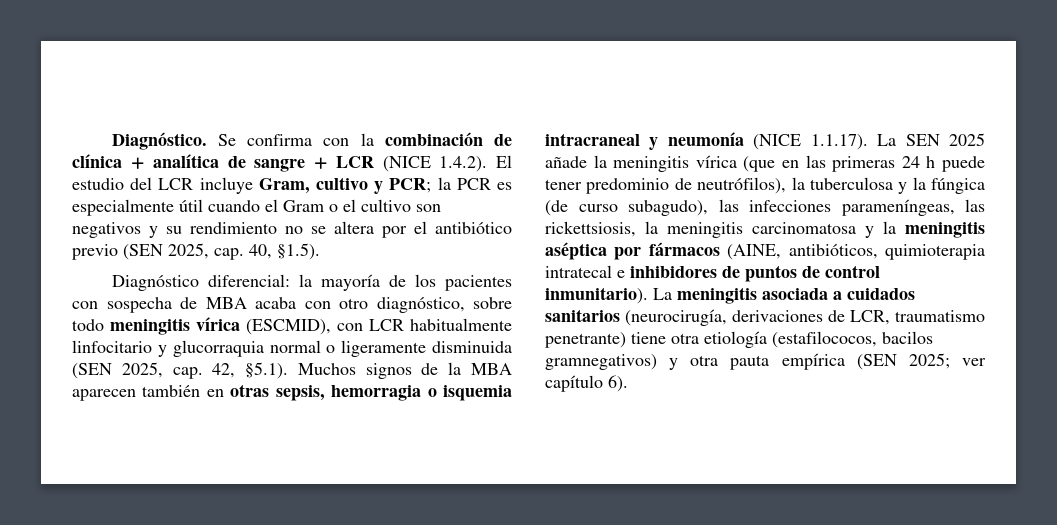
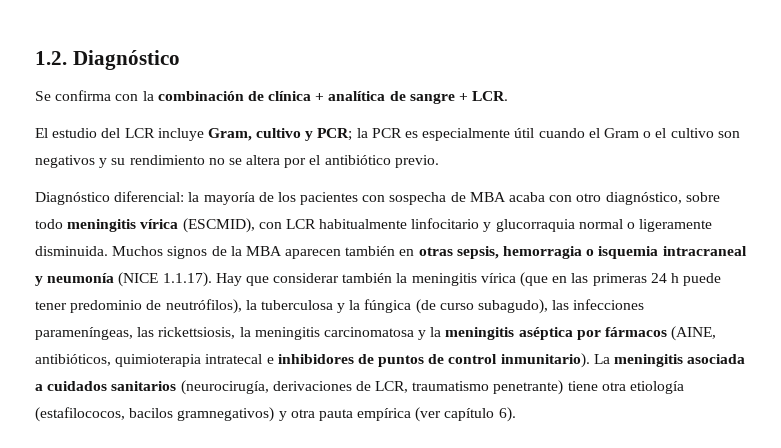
- Diagnóstico. Se confirma con la combinación de clínica + analítica de sangre + LCR (NICE 1.4.2). El estudio del LCR incluye Gram, cultivo y PCR; la PCR es especialmente útil cuando el Gram o el cultivo son negativos y su rendimiento no se altera por el antibiótico previo (SEN 2025, cap. 40, §1.5).
+ 1.2. Diagnóstico
+ Se confirma con la combinación de clínica + analítica de sangre + LCR.
+ El estudio del LCR incluye Gram, cultivo y PCR; la PCR es especialmente útil cuando el Gram o el cultivo son negativos y su rendimiento no se altera por el antibiótico previo.
- la mayoría de los pacientes con sospecha de MBA acaba con otro diagnóstico, sobre todo meningitis vírica (ESCMID), con LCR habitualmente linfocitario y glucorraquia normal o ligeramente disminuida (SEN 2025, cap. 42, §5.1). Muchos signos de la MBA aparecen también en otras sepsis, hemorragia o isquemia intracraneal y neumonía (NICE 1.1.17). La SEN 2025 añade la meningitis vírica (que en las primeras 24 h puede tener predominio de neutrófilos), la tuberculosa y la fúngica (de curso subagudo), las infecciones parameníngeas, las rickettsiosis, la meningitis carcinomatosa y la meningitis aséptica por fármacos (AINE, antibióticos, quimioterapia intratecal e inhibidores de puntos de control inmunitario).
+ la mayoría de los pacientes con sospecha de MBA acaba con otro diagnóstico, sobre todo meningitis vírica (ESCMID), con LCR habitualmente linfocitario y glucorraquia normal o ligeramente disminuida. Muchos signos de la MBA aparecen también en otras sepsis, hemorragia o isquemia intracraneal y neumonía (NICE 1.1.17). Hay que considerar también la meningitis vírica (que en las primeras 24 h puede tener predominio de neutrófilos), la tuberculosa y la fúngica (de curso subagudo), las infecciones parameníngeas, las rickettsiosis, la meningitis carcinomatosa y la meningitis aséptica por fármacos (AINE, antibióticos, quimioterapia intratecal e inhibidores de puntos de control inmunitario).
- La meningitis asociada a cuidados sanitarios (neurocirugía, derivaciones de LCR, traumatismo penetrante) tiene otra etiología (estafilococos, bacilos gramnegativos) y otra pauta empírica (SEN 2025; ver capítulo 6).
+ La meningitis asociada a cuidados sanitarios (neurocirugía, derivaciones de LCR, traumatismo penetrante) tiene otra etiología (estafilococos, bacilos gramnegativos) y otra pauta empírica (ver capítulo 6).

